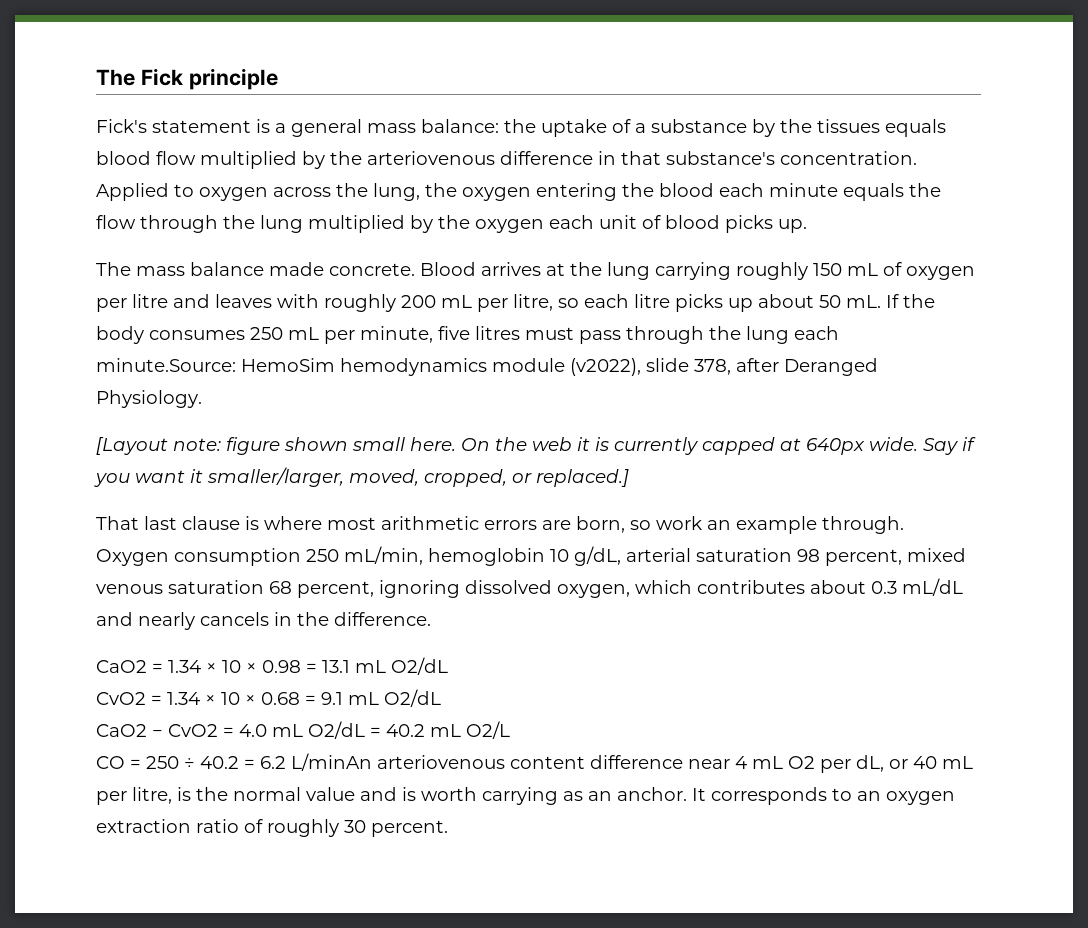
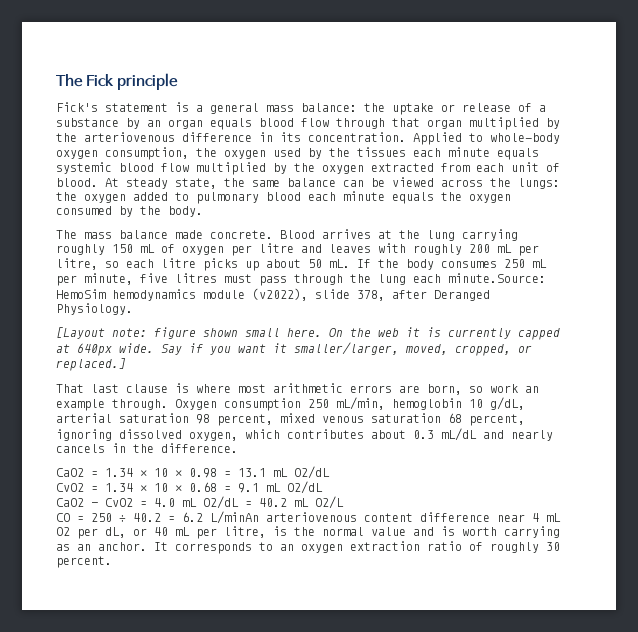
- Fick's statement is a general mass balance: the uptake of a substance by the tissues equals blood flow multiplied by the arteriovenous difference in that substance's concentration.
+ Fick's statement is a general mass balance: the uptake or release of a substance by an organ equals blood flow through that organ multiplied by the arteriovenous difference in its concentration.
- Applied to oxygen across the lung, the oxygen entering the blood each minute equals the flow through the lung multiplied by the oxygen each unit of blood picks up.
+ Applied to whole-body oxygen consumption, the oxygen used by the tissues each minute equals systemic blood flow multiplied by the oxygen extracted from each unit of blood. At steady state, the same balance can be viewed across the lungs: the oxygen added to pulmonary blood each minute equals the oxygen consumed by the body.

